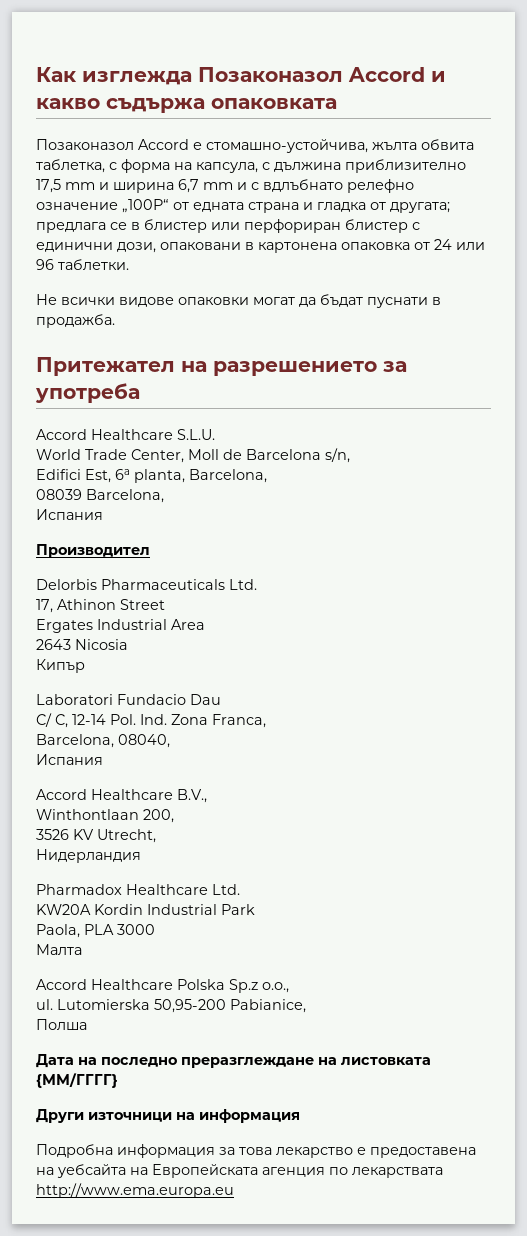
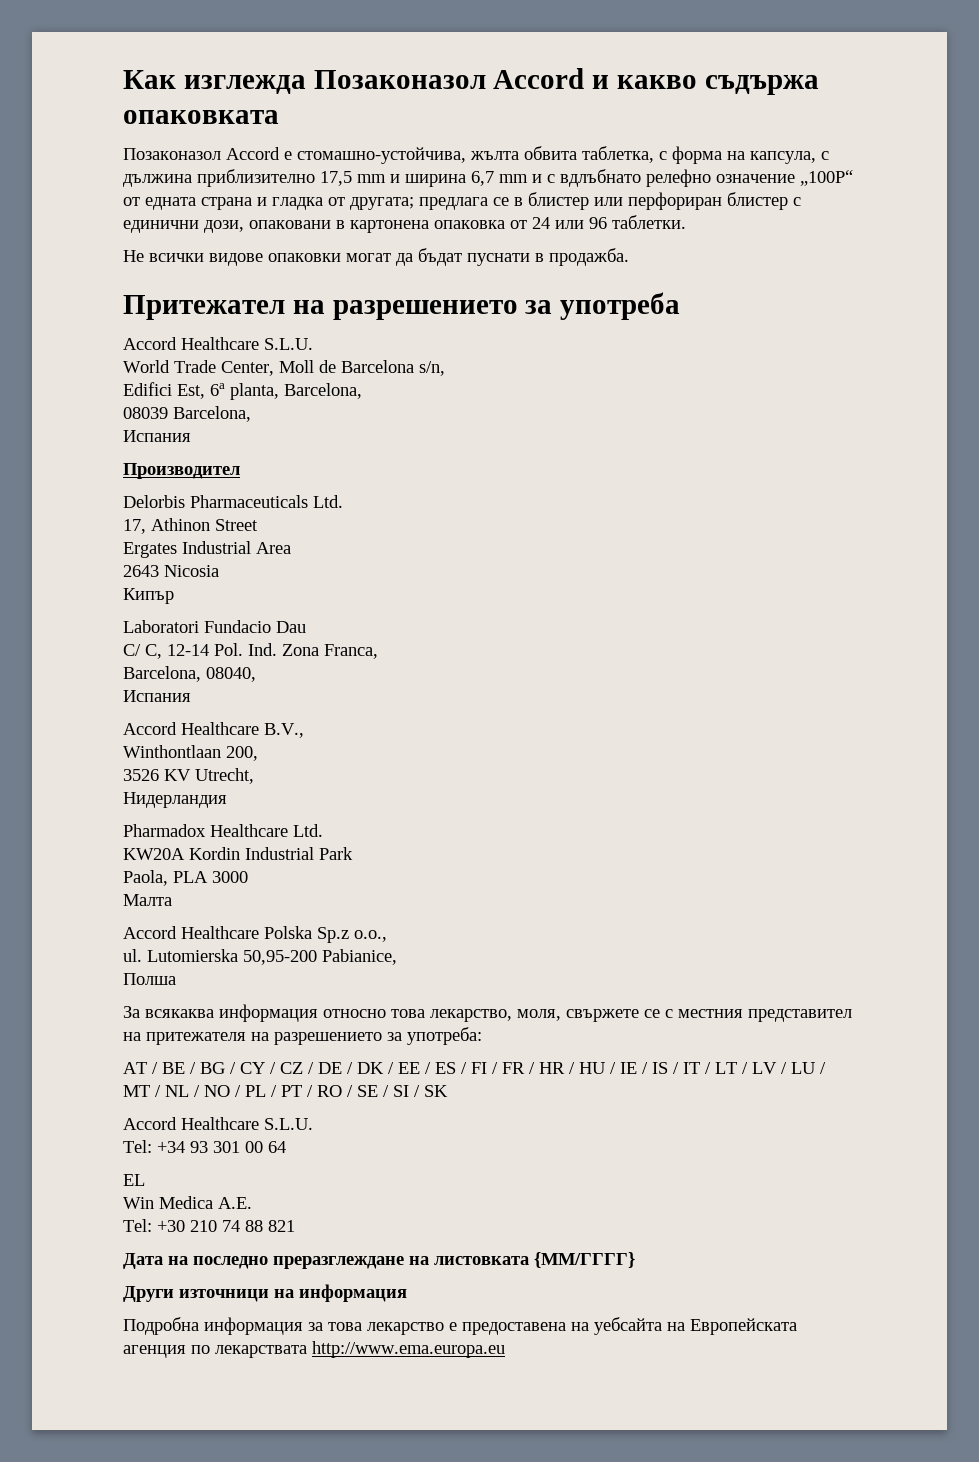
+ За всякаква информация относно това лекарство, моля, свържете се с местния представител на притежателя на разрешението за употреба:
+ AT / BE / BG / CY / CZ / DE / DK / EE / ES / FI / FR / HR / HU / IE / IS / IT / LT / LV / LU / MT / NL / NO / PL / PT / RO / SE / SI / SK
+ Accord Healthcare S.L.U.
+ Tel: +34 93 301 00 64
+ EL
+ Win Medica Α.Ε.
+ Τel: +30 210 74 88 821

